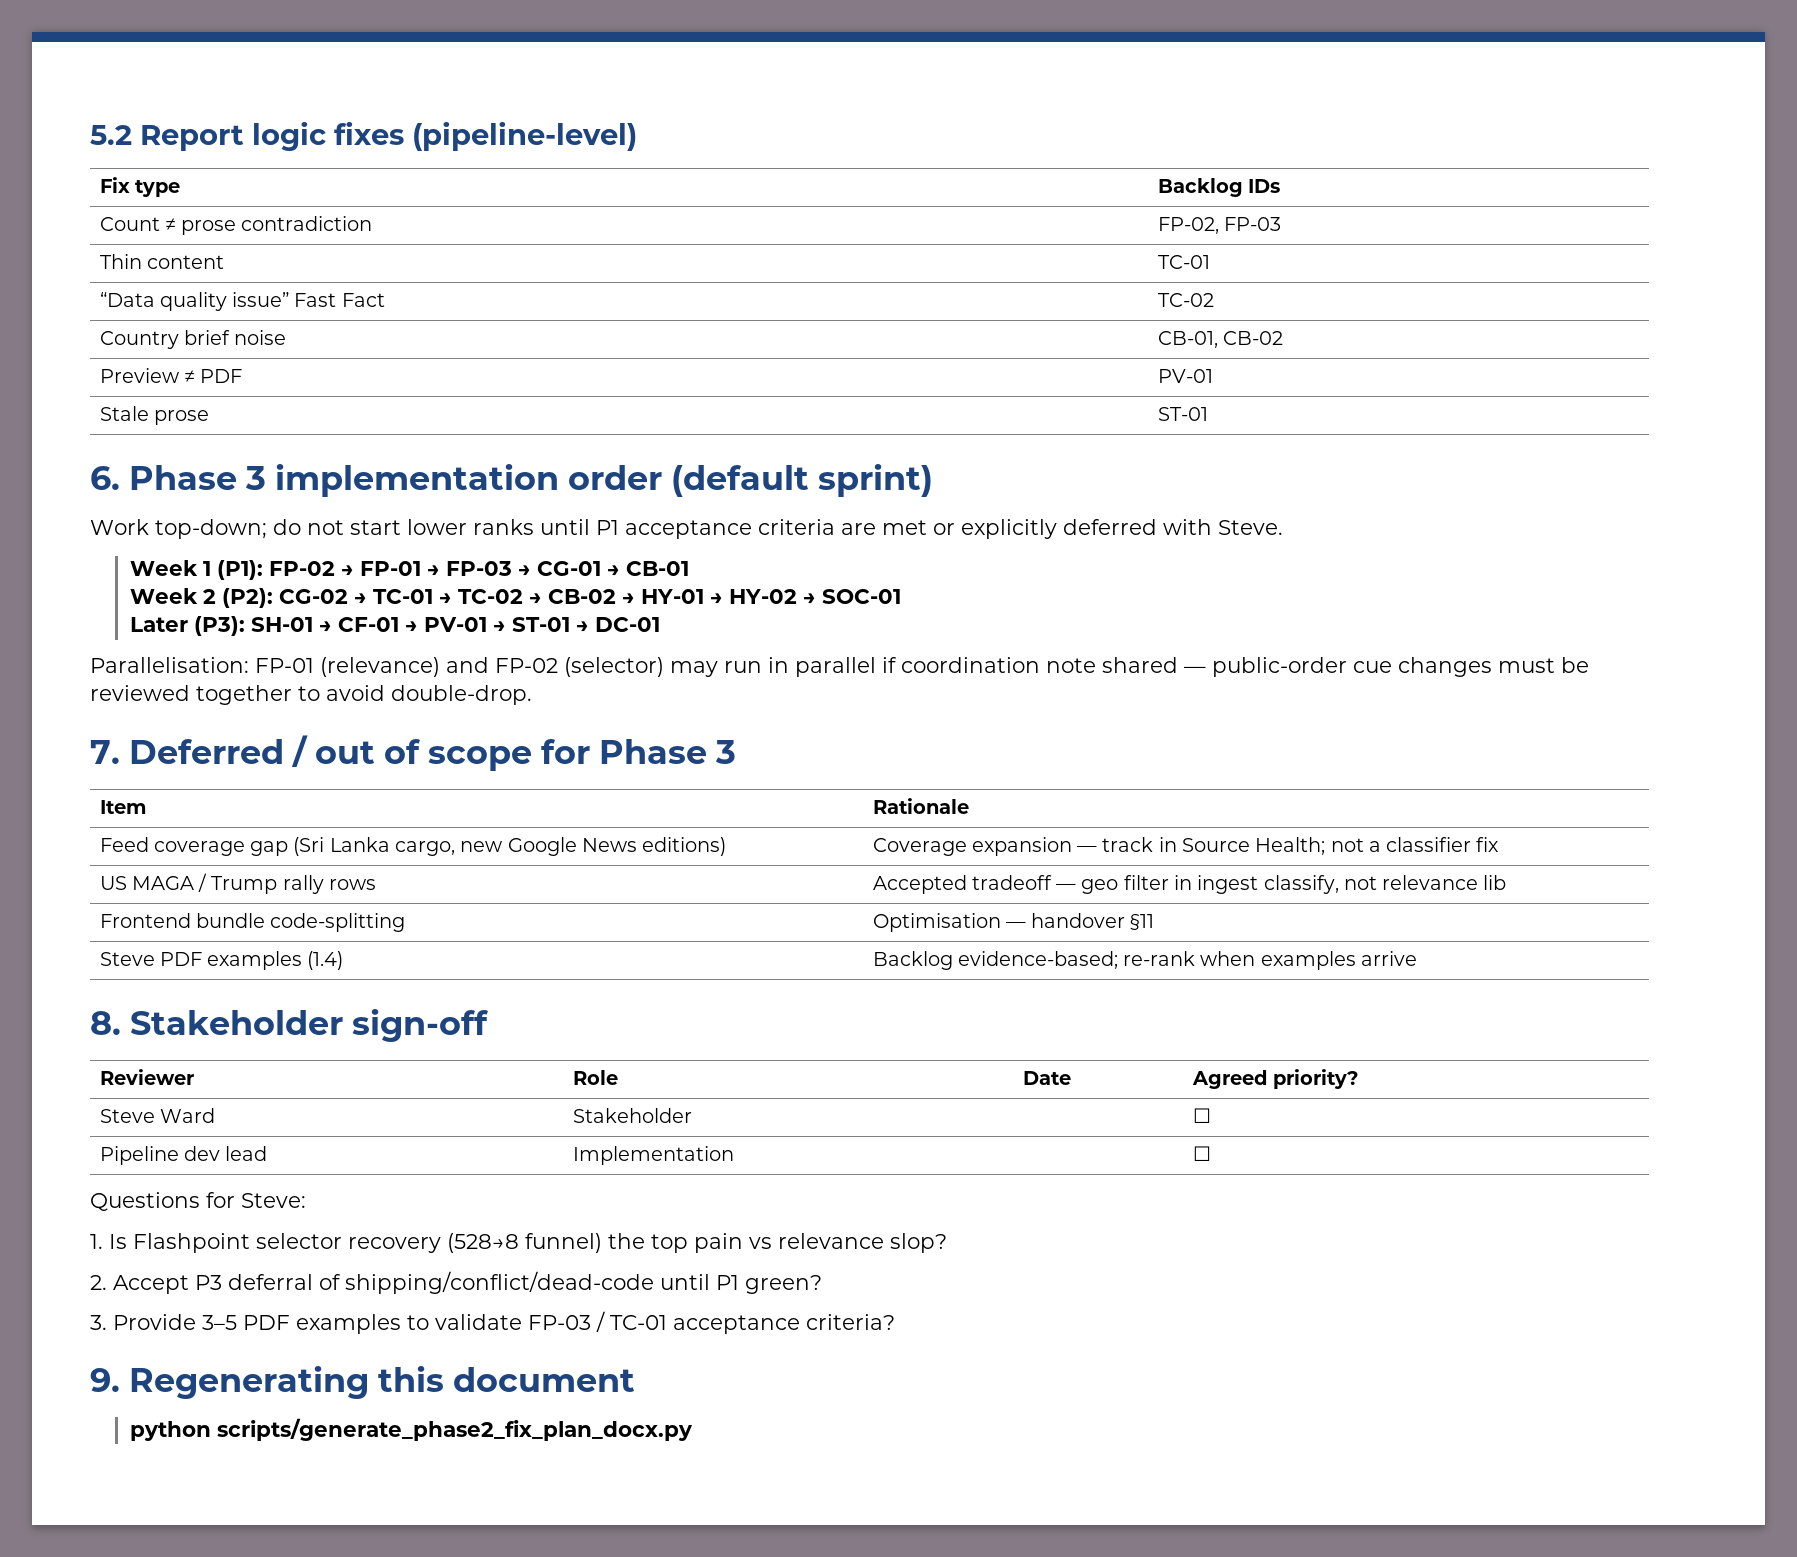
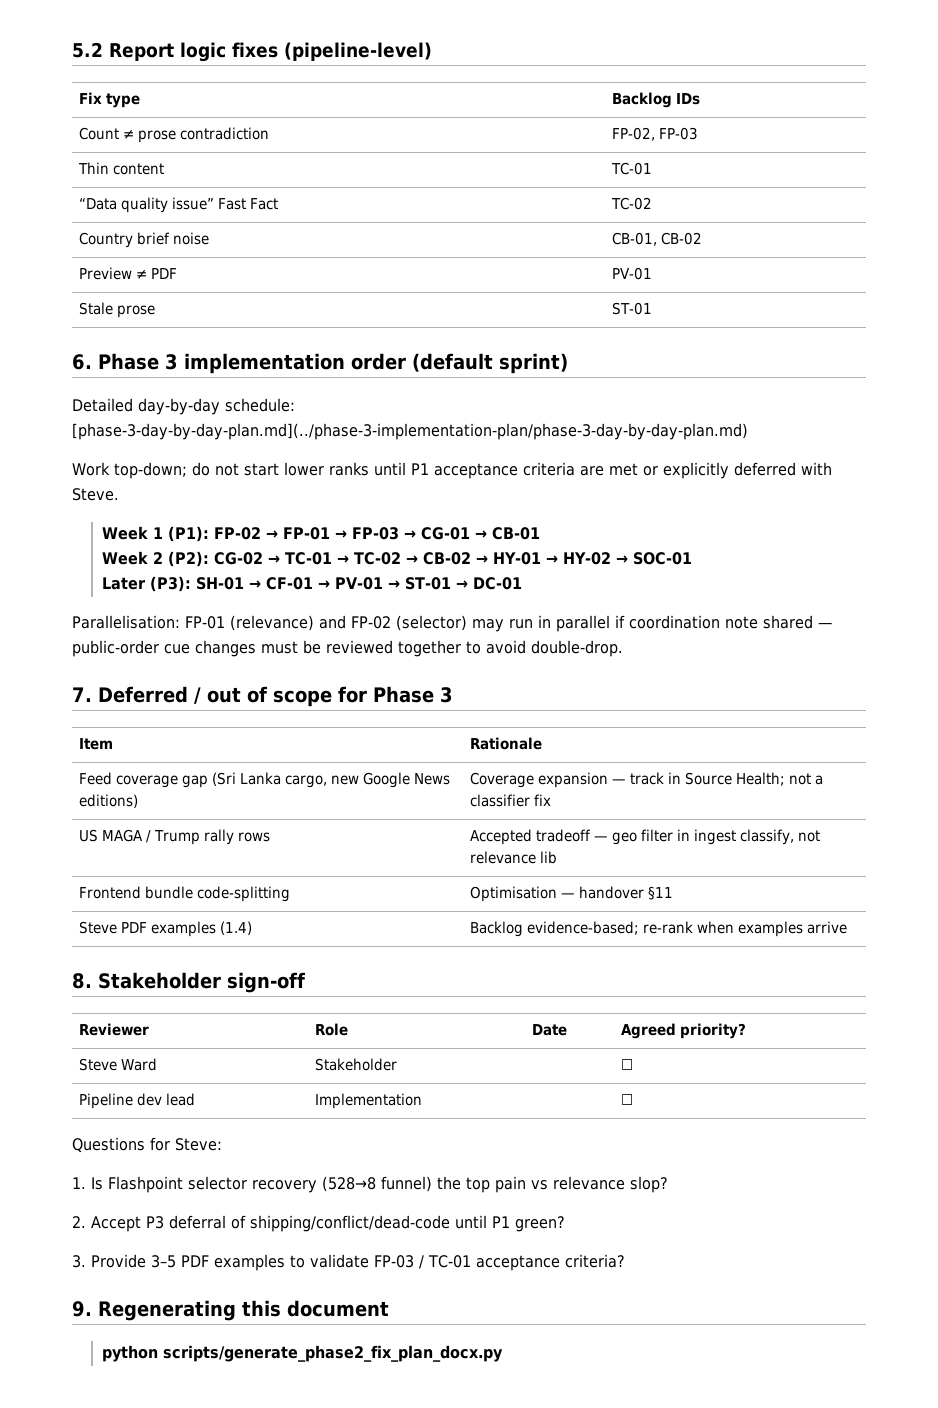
+ Detailed day-by-day schedule: [phase-3-day-by-day-plan.md](../phase-3-implementation-plan/phase-3-day-by-day-plan.md)

